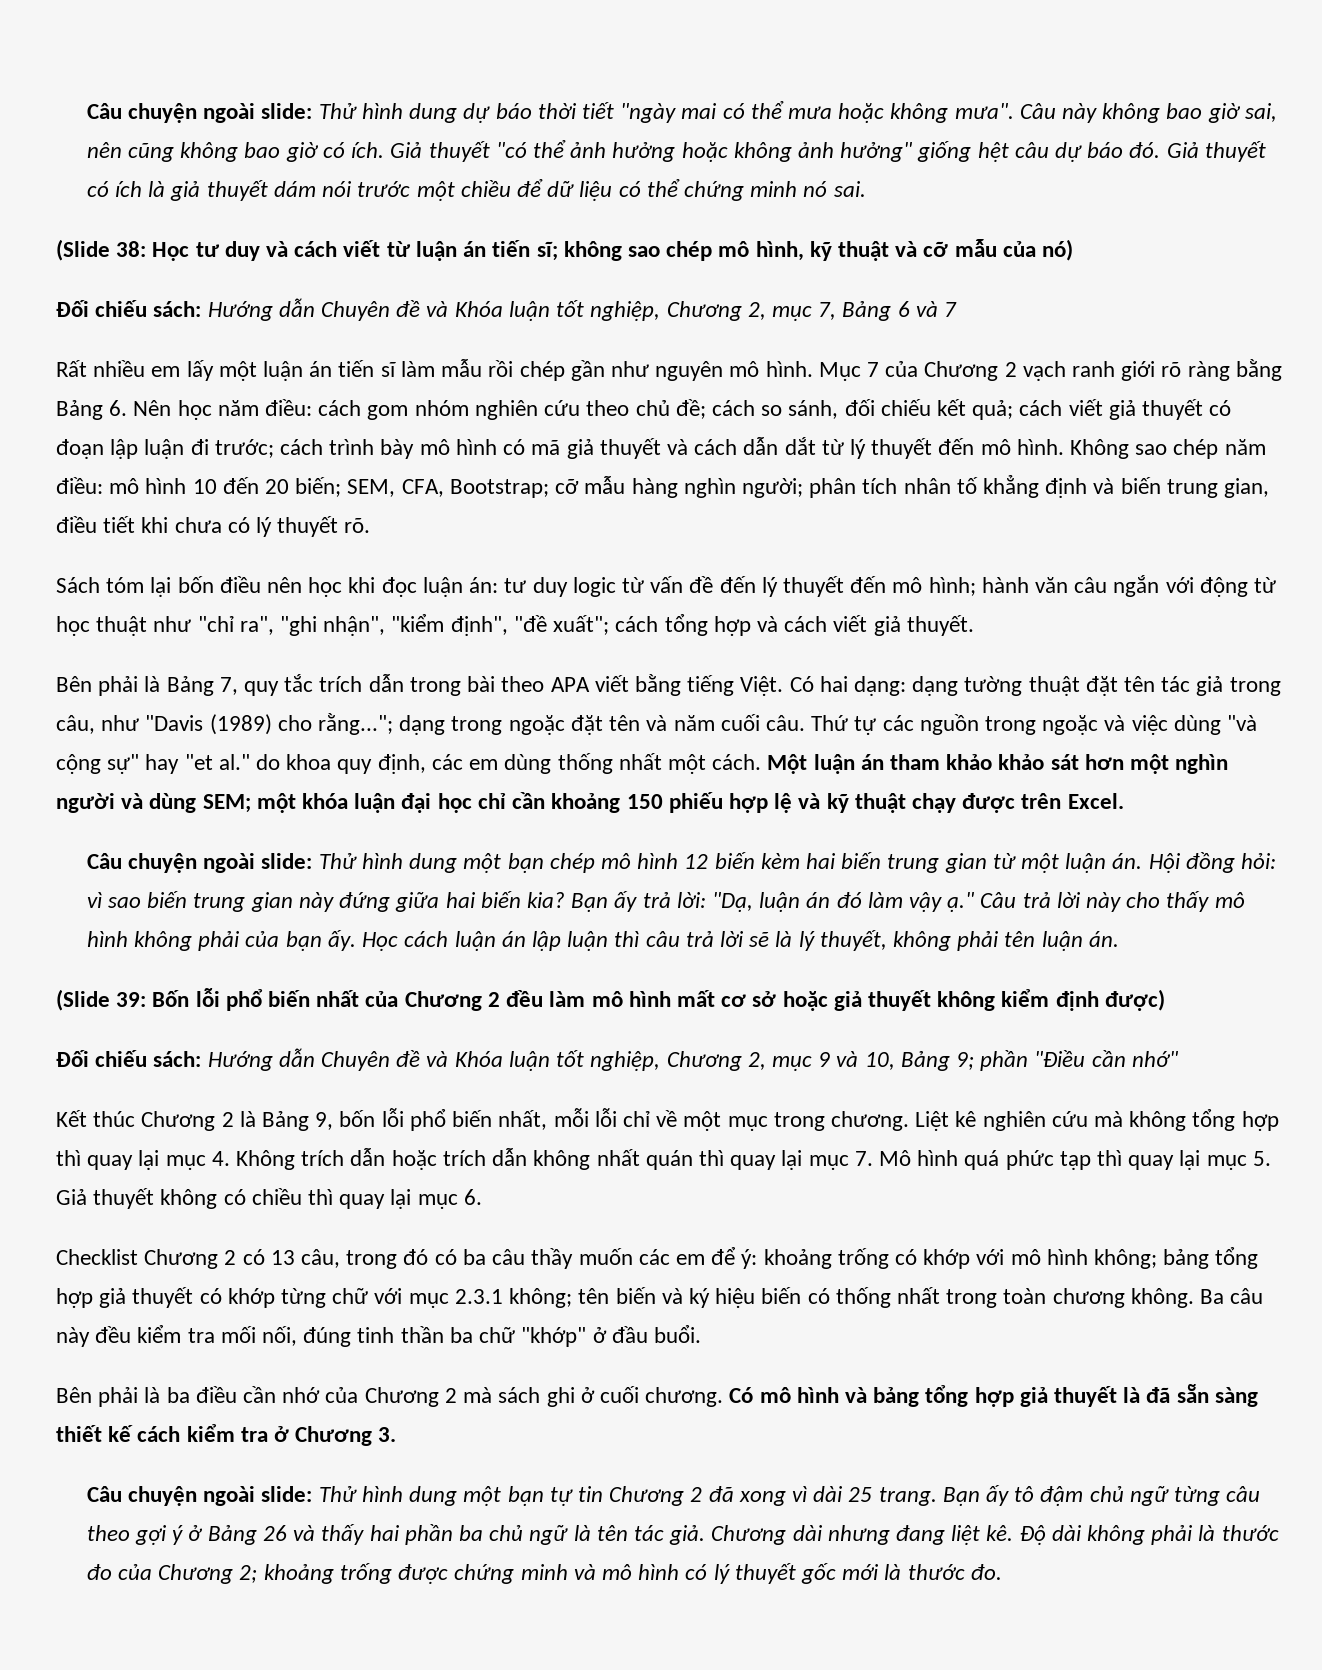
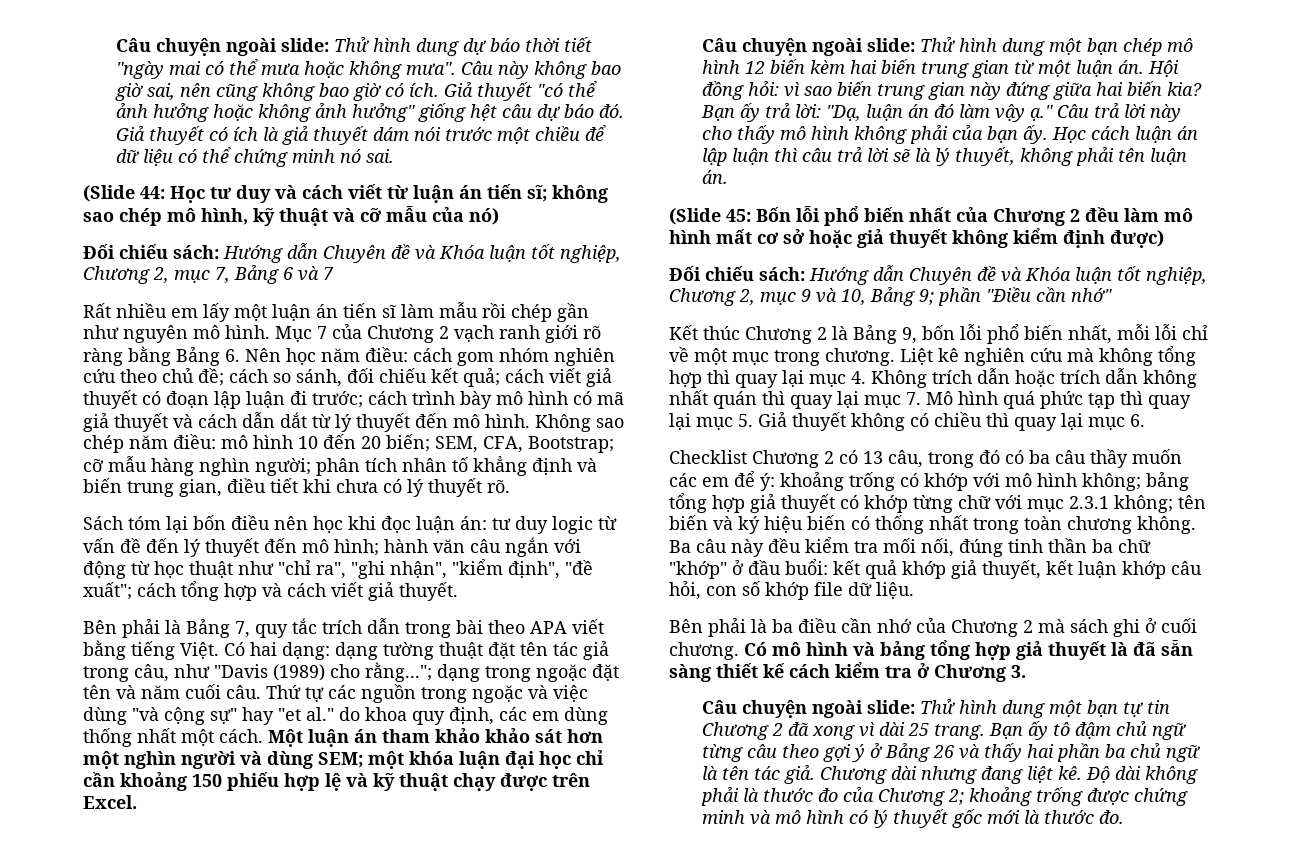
- (Slide 38: Học tư duy và cách viết từ luận án tiến sĩ; không sao chép mô hình, kỹ thuật và cỡ mẫu của nó)
+ (Slide 44: Học tư duy và cách viết từ luận án tiến sĩ; không sao chép mô hình, kỹ thuật và cỡ mẫu của nó)
- (Slide 39: Bốn lỗi phổ biến nhất của Chương 2 đều làm mô hình mất cơ sở hoặc giả thuyết không kiểm định được)
+ (Slide 45: Bốn lỗi phổ biến nhất của Chương 2 đều làm mô hình mất cơ sở hoặc giả thuyết không kiểm định được)
- Ba câu này đều kiểm tra mối nối, đúng tinh thần ba chữ "khớp" ở đầu buổi.
+ Ba câu này đều kiểm tra mối nối, đúng tinh thần ba chữ "khớp" ở đầu buổi: kết quả khớp giả thuyết, kết luận khớp câu hỏi, con số khớp file dữ liệu.

